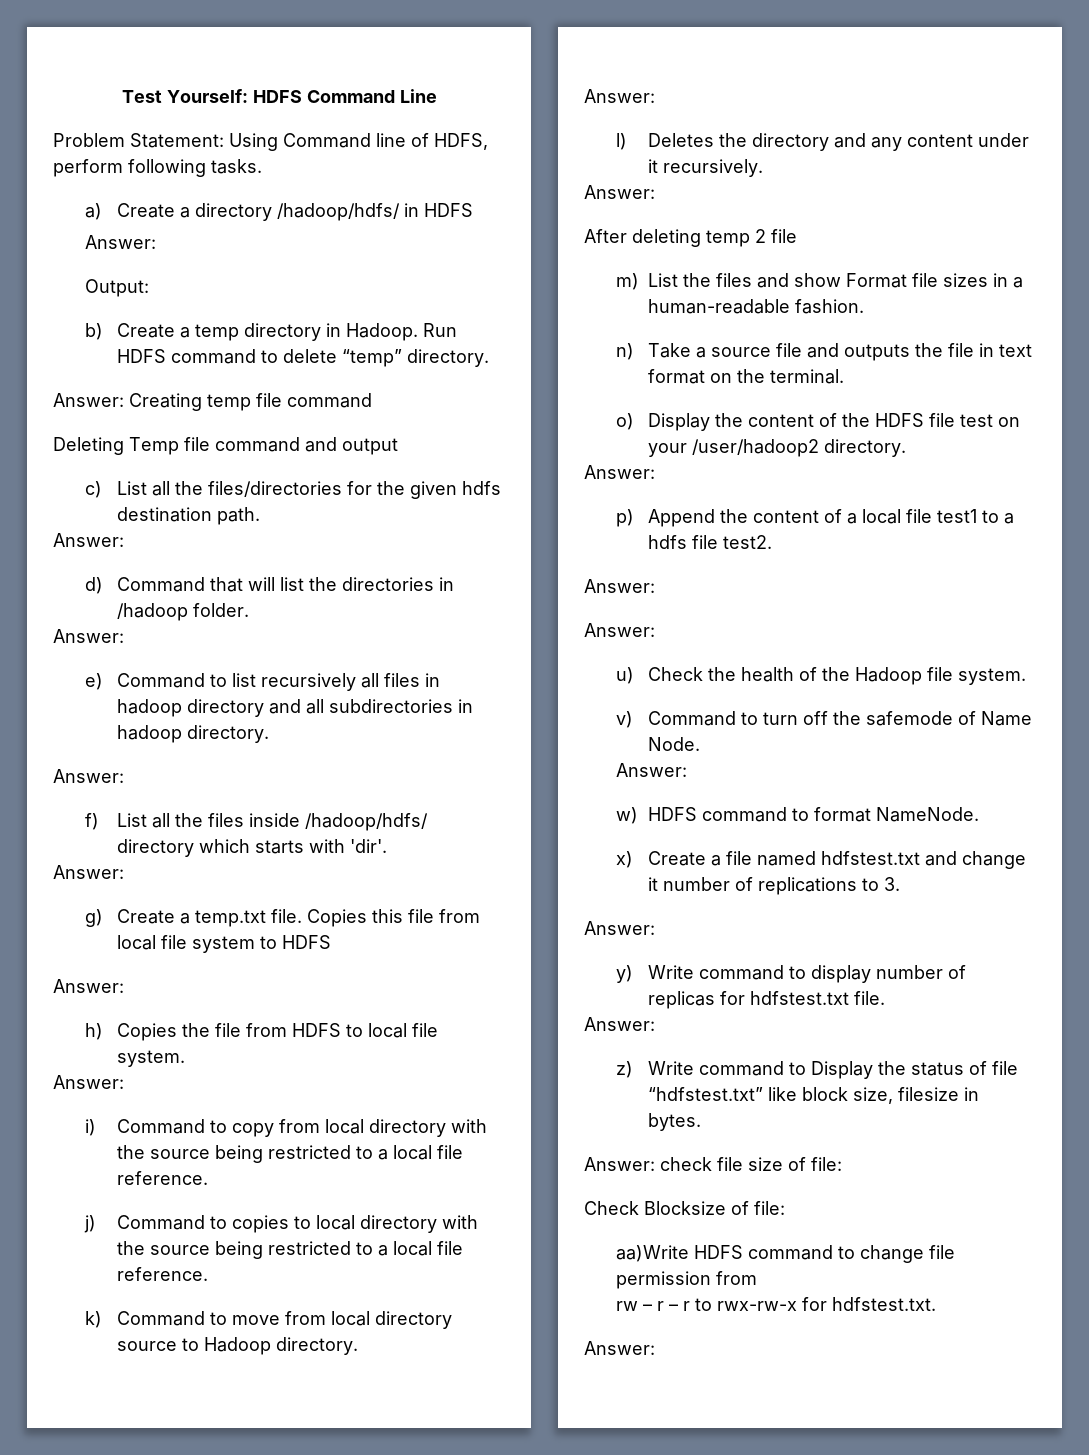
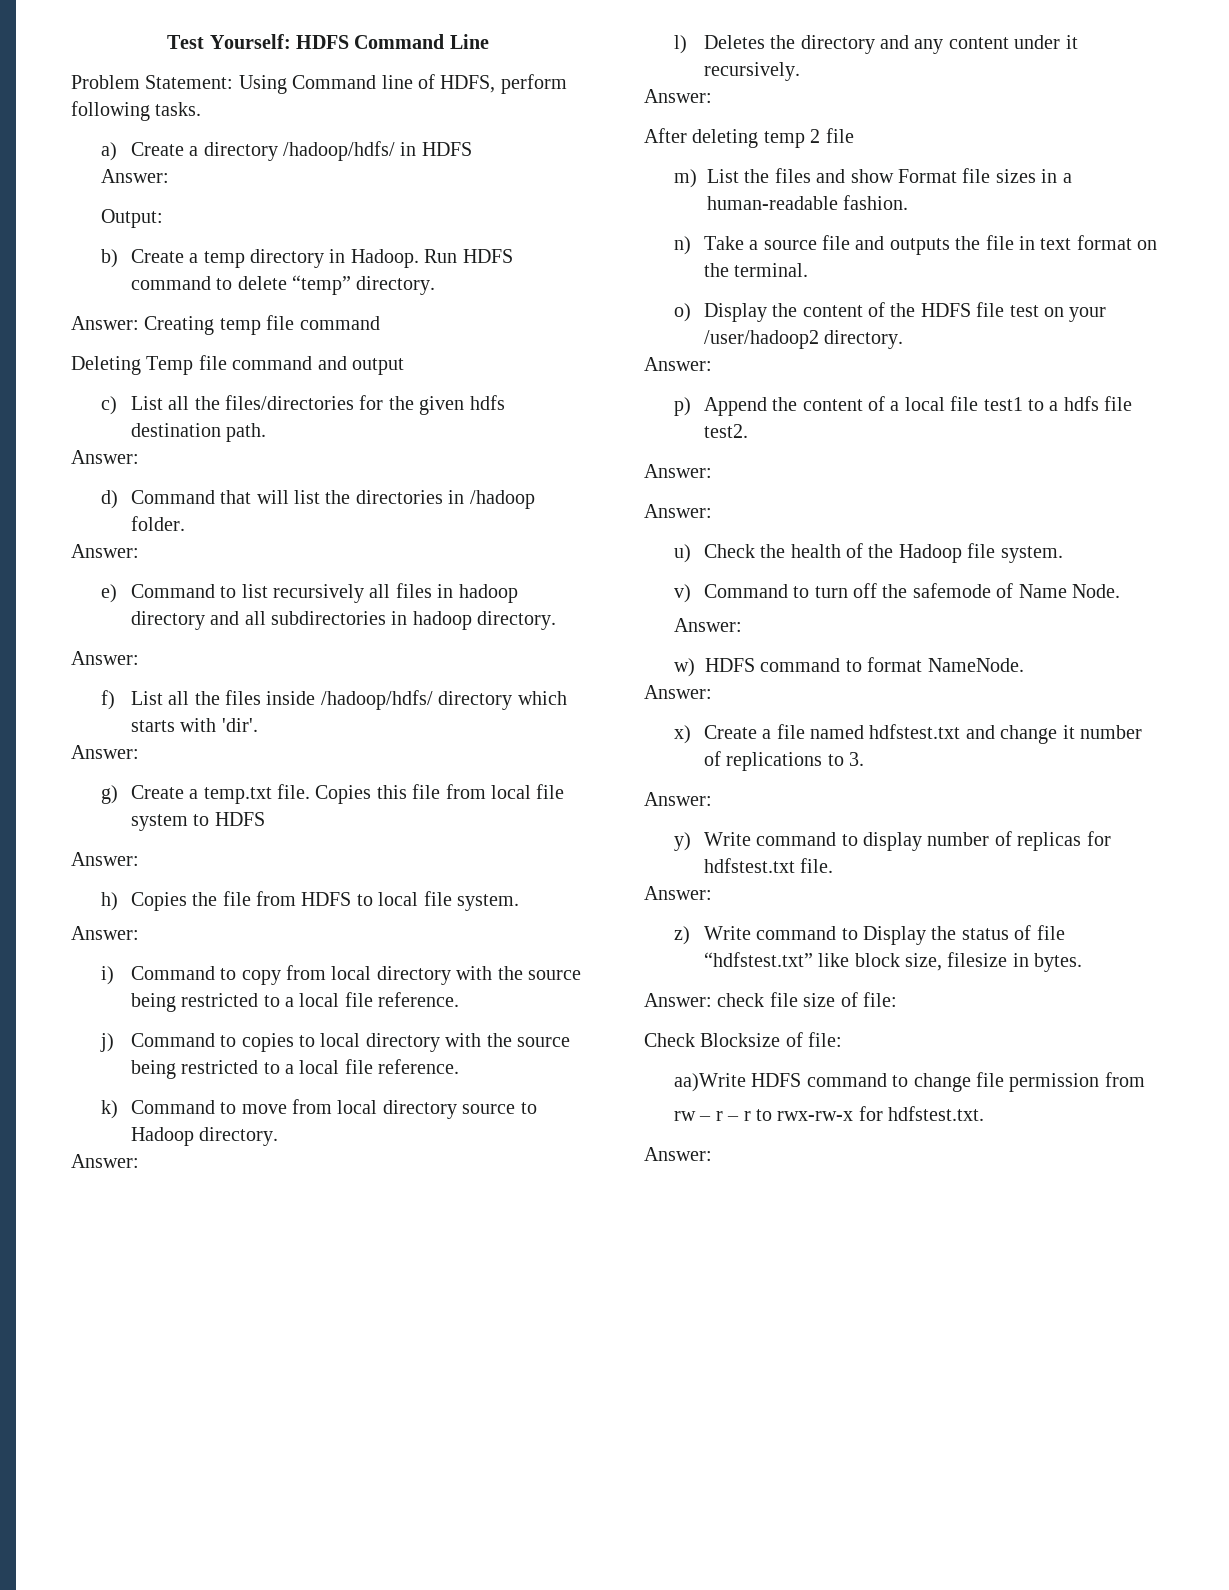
  w) HDFS command to format NameNode.
+ Answer:

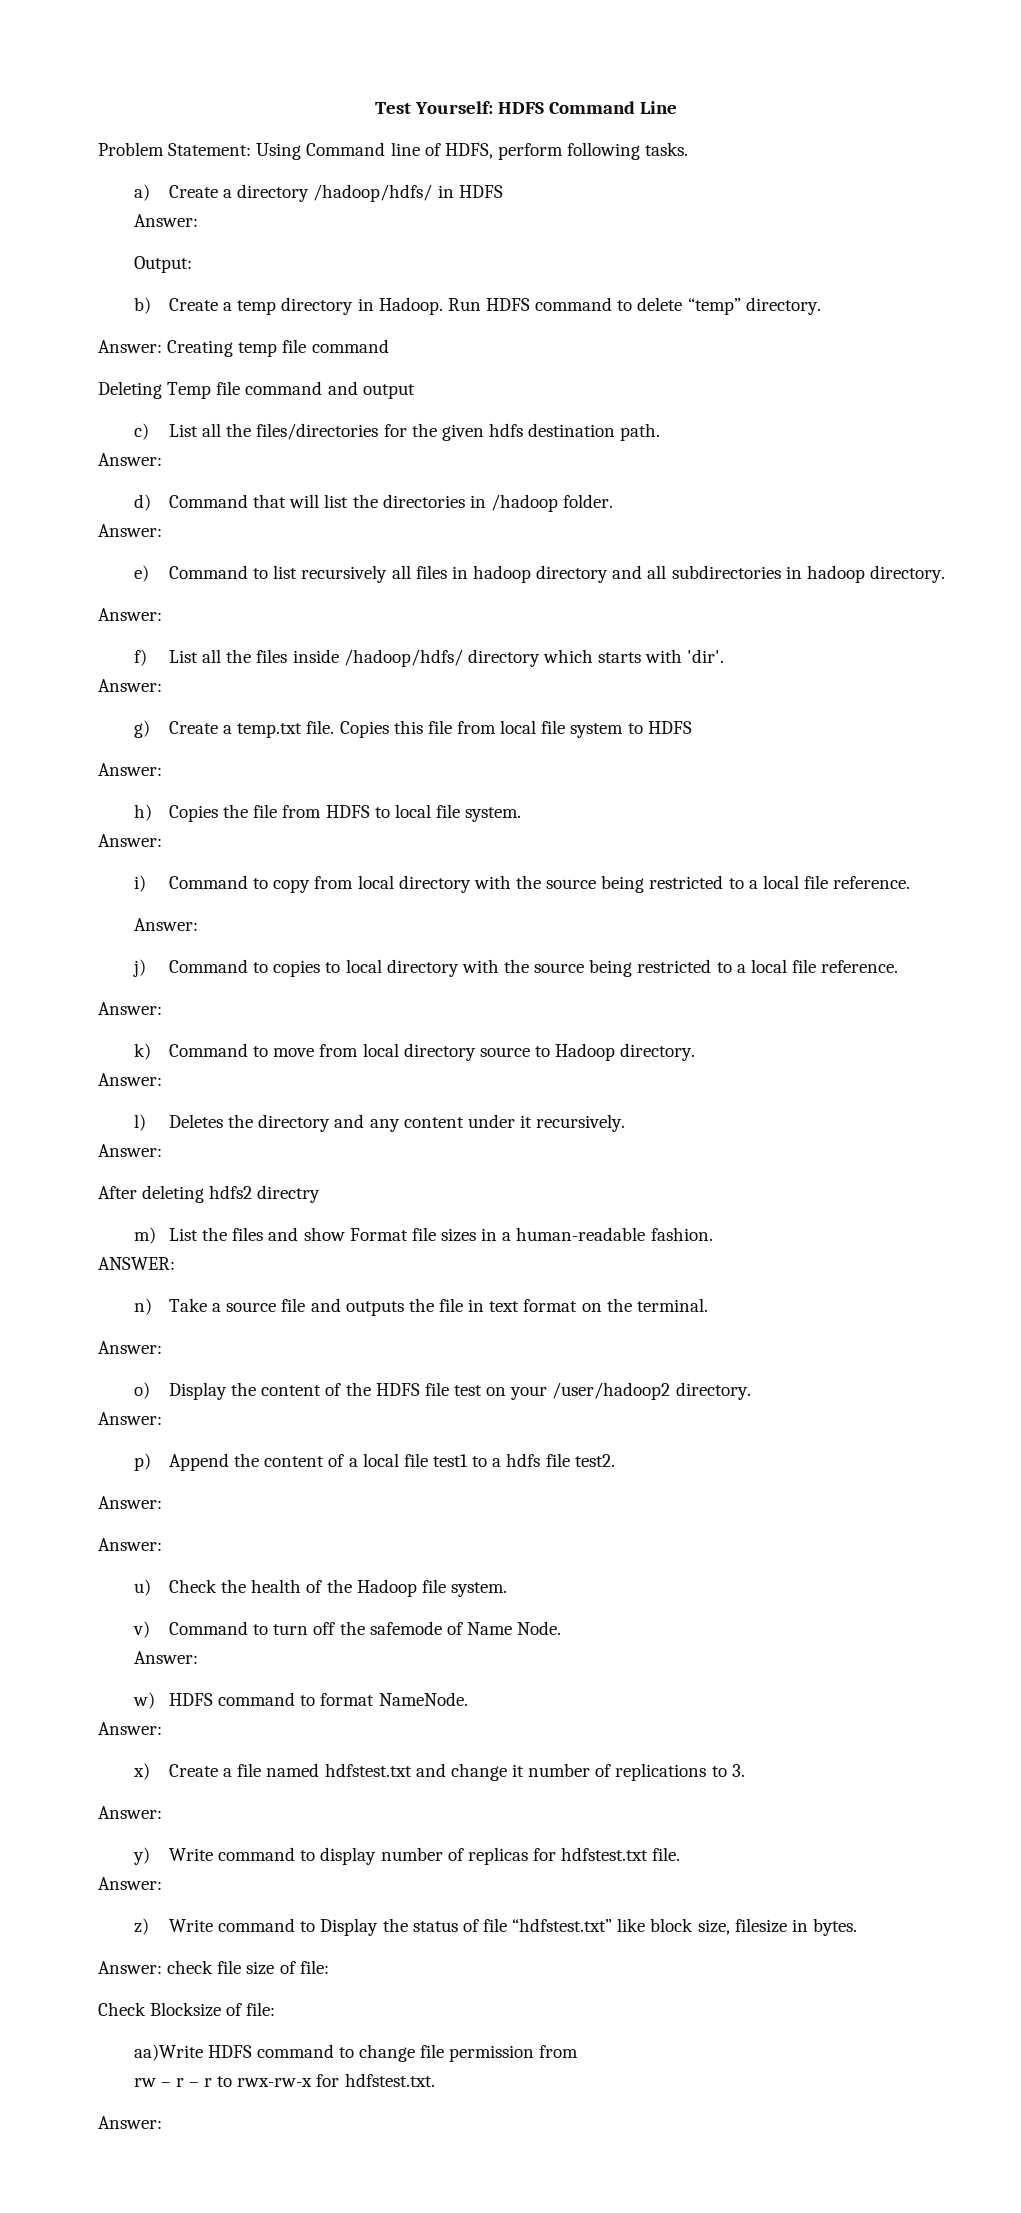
  i) Command to copy from local directory with the source being restricted to a local file reference.
+ Answer:
  j) Command to copies to local directory with the source being restricted to a local file reference.
+ Answer:
- After deleting temp 2 file
+ After deleting hdfs2 directry
+ ANSWER:
  n) Take a source file and outputs the file in text format on the terminal.
+ Answer:

